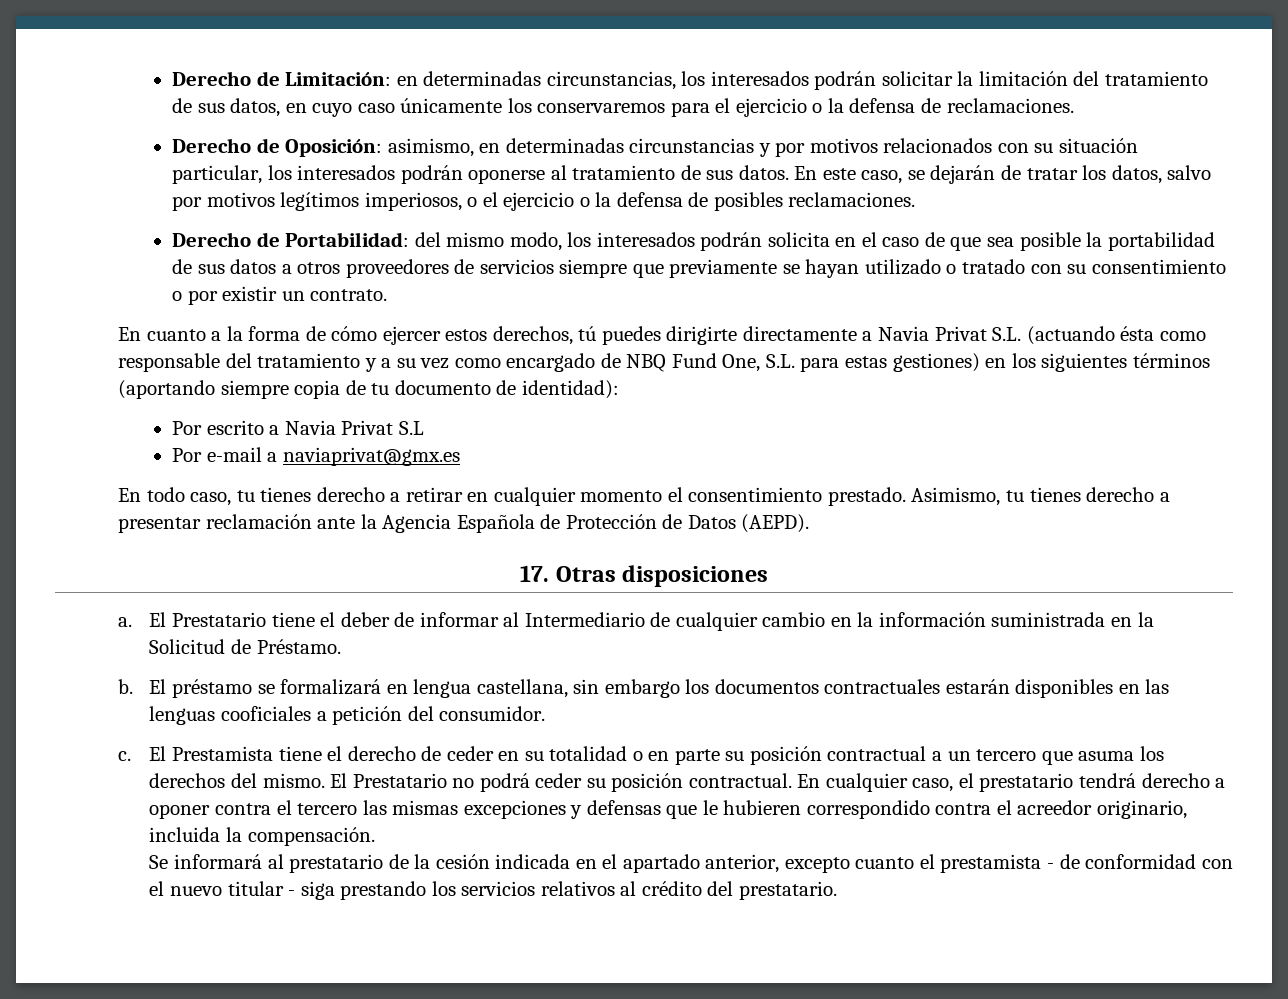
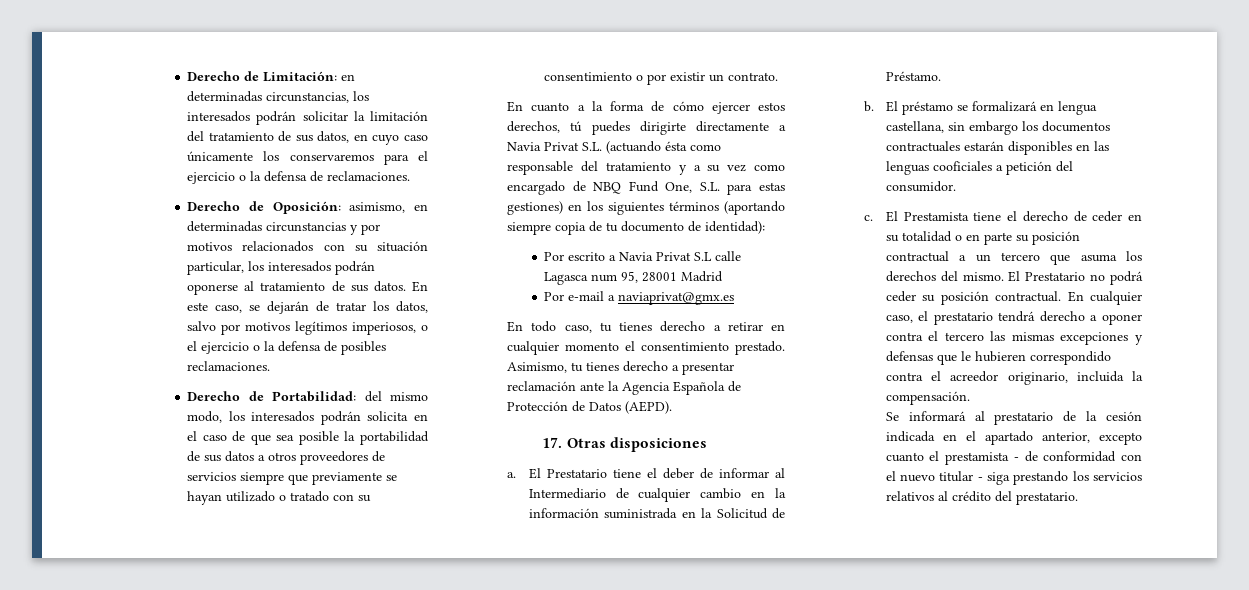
- Por escrito a Navia Privat S.L
+ Por escrito a Navia Privat S.L calle Lagasca num 95, 28001 Madrid

